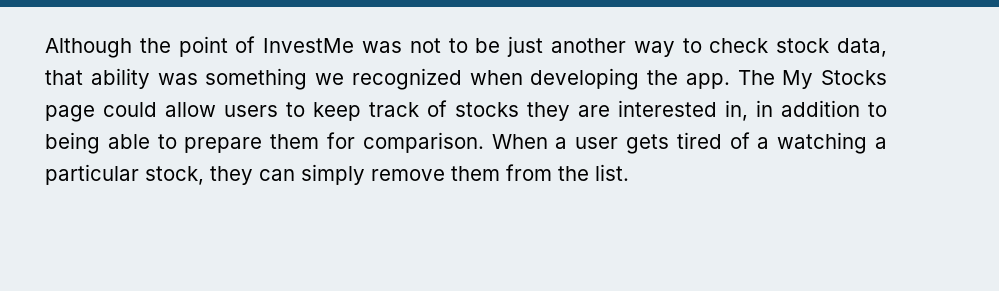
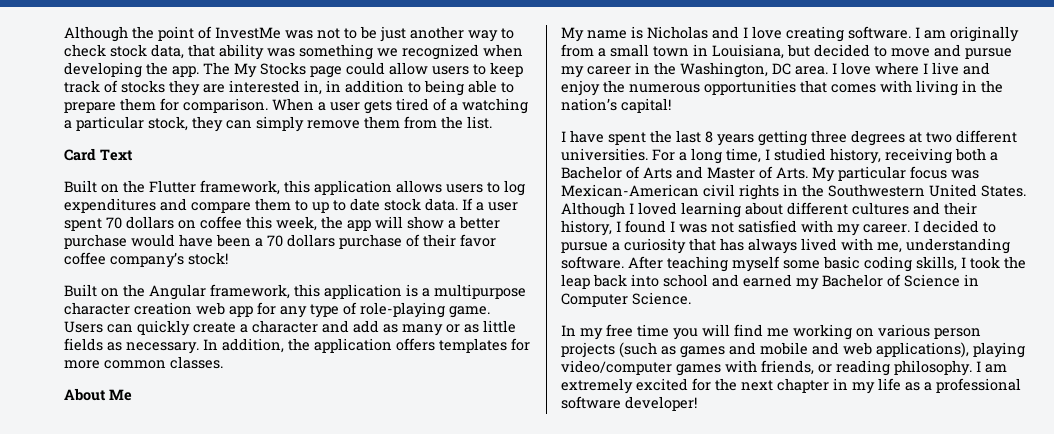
+ Card Text
+ Built on the Flutter framework, this application allows users to log expenditures and compare them to up to date stock data. If a user spent 70 dollars on coffee this week, the app will show a better purchase would have been a 70 dollars purchase of their favor coffee company’s stock!
+ Built on the Angular framework, this application is a multipurpose character creation web app for any type of role-playing game. Users can quickly create a character and add as many or as little fields as necessary. In addition, the application offers templates for more common classes.
+ About Me
+ My name is Nicholas and I love creating software. I am originally from a small town in Louisiana, but decided to move and pursue my career in the Washington, DC area. I love where I live and enjoy the numerous opportunities that comes with living in the nation’s capital!
+ I have spent the last 8 years getting three degrees at two different universities. For a long time, I studied history, receiving both a Bachelor of Arts and Master of Arts. My particular focus was Mexican-American civil rights in the Southwestern United States. Although I loved learning about different cultures and their history, I found I was not satisfied with my career. I decided to pursue a curiosity that has always lived with me, understanding software. After teaching myself some basic coding skills, I took the leap back into school and earned my Bachelor of Science in Computer Science.
+ In my free time you will find me working on various person projects (such as games and mobile and web applications), playing video/computer games with friends, or reading philosophy. I am extremely excited for the next chapter in my life as a professional software developer!

